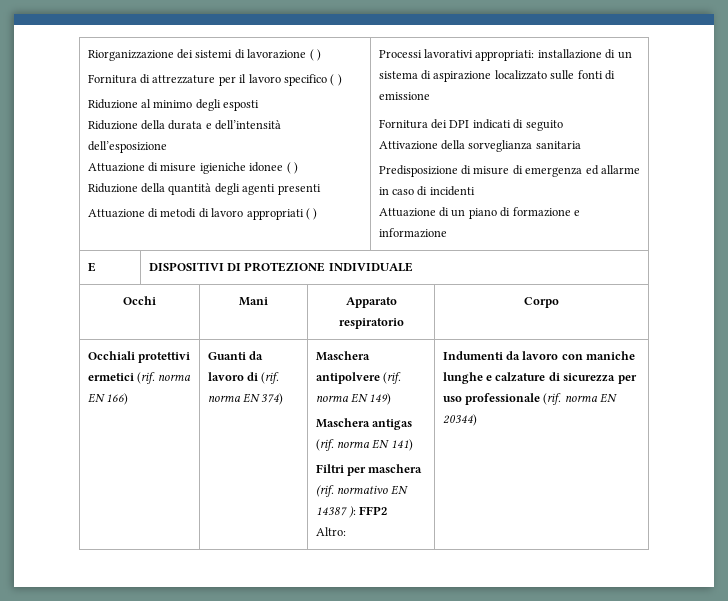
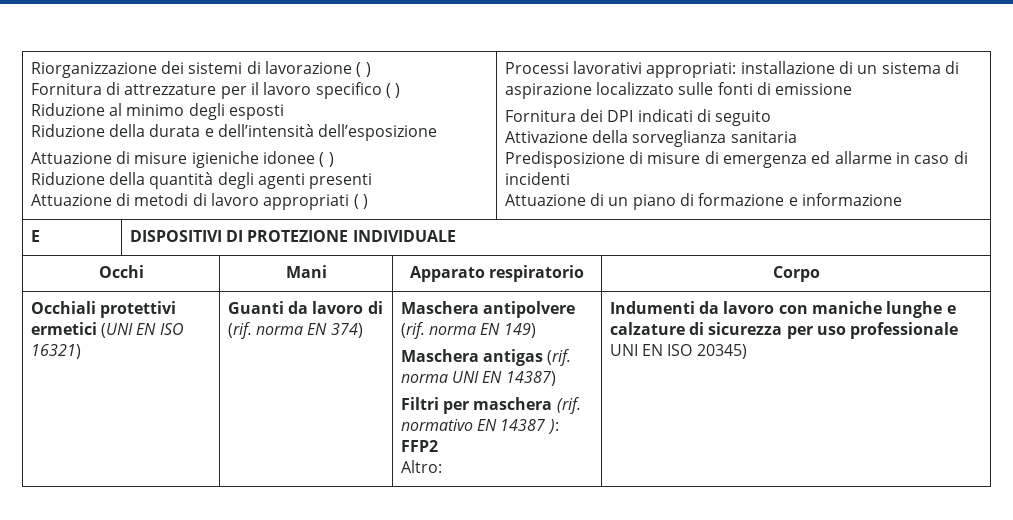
- Occhiali protettivi ermetici (rif. norma EN 166)
+ Occhiali protettivi ermetici (UNI EN ISO 16321)
- Maschera antigas (rif. norma EN 141)
+ Maschera antigas (rif. norma UNI EN 14387)
- Indumenti da lavoro con maniche lunghe e calzature di sicurezza per uso professionale (rif. norma EN 20344)
+ Indumenti da lavoro con maniche lunghe e calzature di sicurezza per uso professionale UNI EN ISO 20345)

